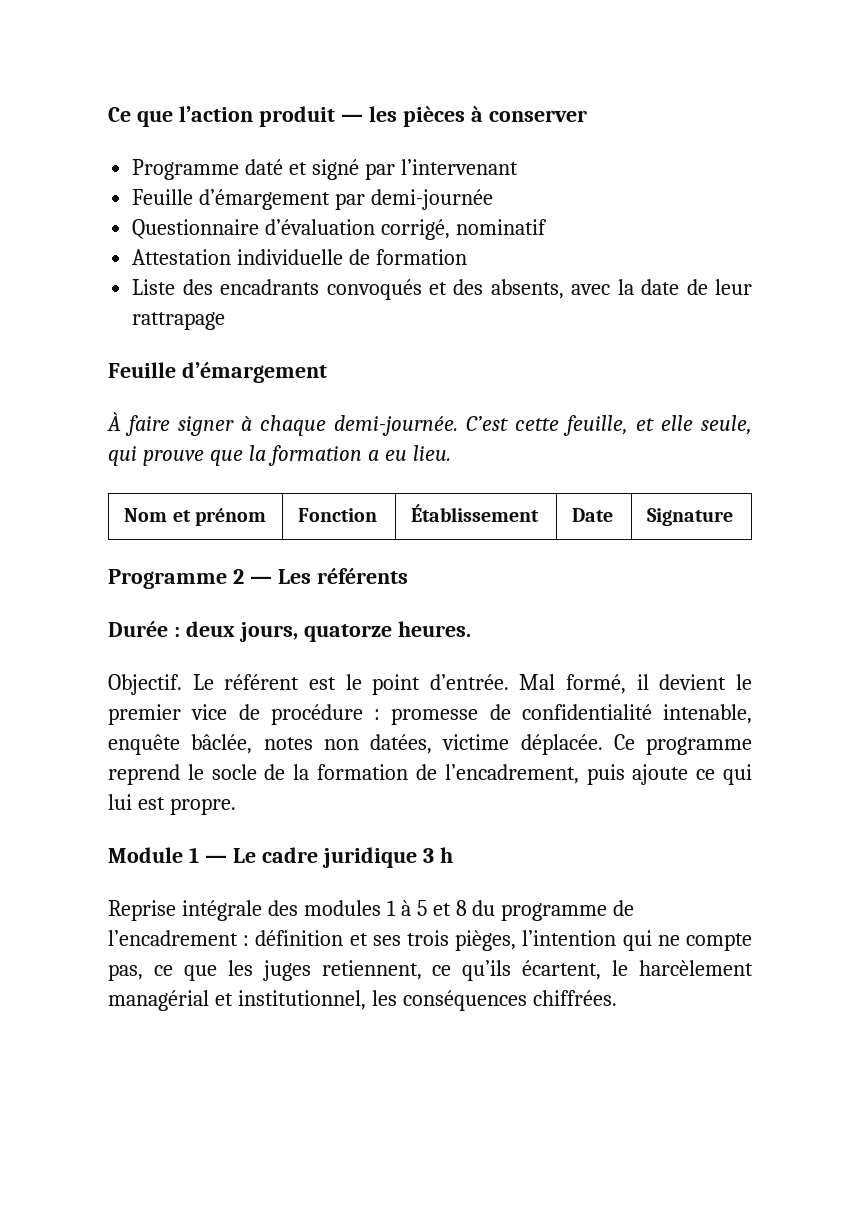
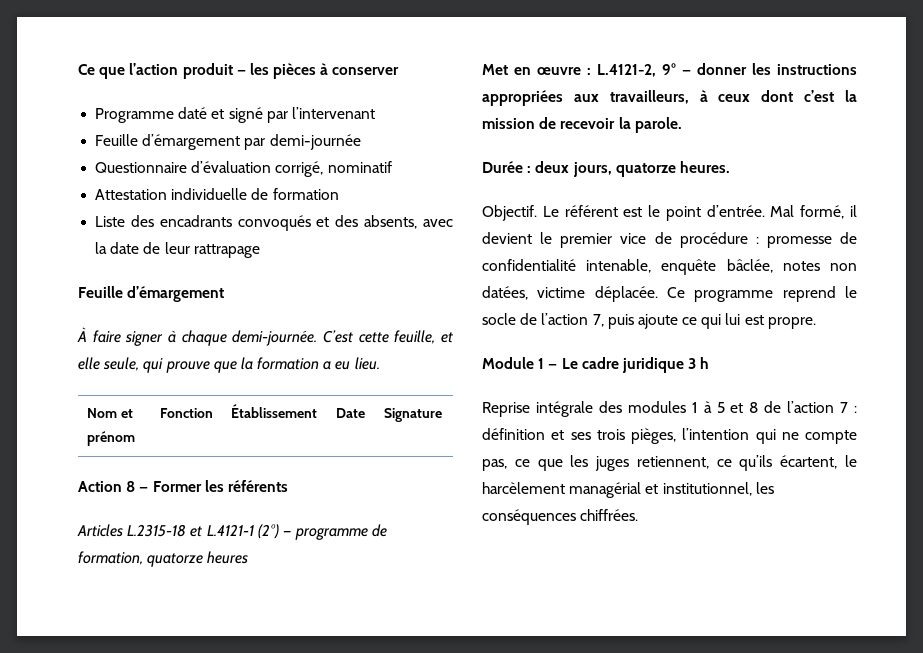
- Programme 2 — Les référents
+ Action 8 — Former les référents
+ Articles L.2315-18 et L.4121-1 (2°) — programme de formation, quatorze heures
+ Met en œuvre : L.4121-2, 9° — donner les instructions appropriées aux travailleurs, à ceux dont c’est la mission de recevoir la parole.
- Ce programme reprend le socle de la formation de l’encadrement, puis ajoute ce qui lui est propre.
+ Ce programme reprend le socle de l’action 7, puis ajoute ce qui lui est propre.
- Reprise intégrale des modules 1 à 5 et 8 du programme de l’encadrement : définition et ses trois pièges, l’intention qui ne compte pas, ce que les juges retiennent, ce qu’ils écartent, le harcèlement managérial et institutionnel, les conséquences chiffrées.
+ Reprise intégrale des modules 1 à 5 et 8 de l’action 7 : définition et ses trois pièges, l’intention qui ne compte pas, ce que les juges retiennent, ce qu’ils écartent, le harcèlement managérial et institutionnel, les conséquences chiffrées.

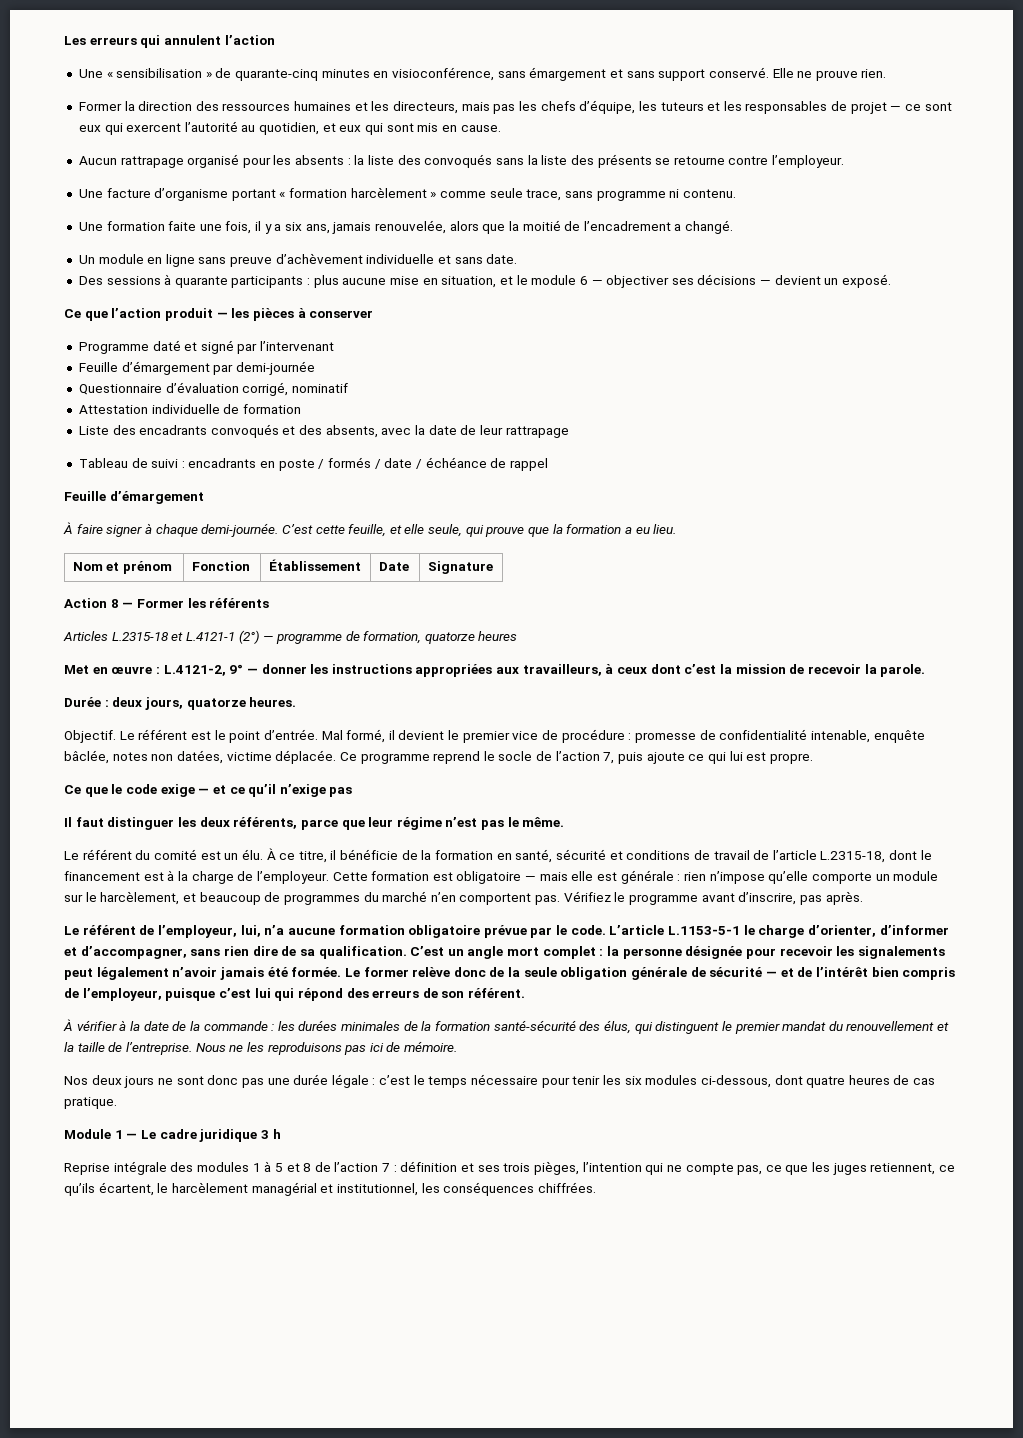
+ Les erreurs qui annulent l’action
+ Une « sensibilisation » de quarante-cinq minutes en visioconférence, sans émargement et sans support conservé. Elle ne prouve rien.
+ Former la direction des ressources humaines et les directeurs, mais pas les chefs d’équipe, les tuteurs et les responsables de projet — ce sont eux qui exercent l’autorité au quotidien, et eux qui sont mis en cause.
+ Aucun rattrapage organisé pour les absents : la liste des convoqués sans la liste des présents se retourne contre l’employeur.
+ Une facture d’organisme portant « formation harcèlement » comme seule trace, sans programme ni contenu.
+ Une formation faite une fois, il y a six ans, jamais renouvelée, alors que la moitié de l’encadrement a changé.
+ Un module en ligne sans preuve d’achèvement individuelle et sans date.
+ Des sessions à quarante participants : plus aucune mise en situation, et le module 6 — objectiver ses décisions — devient un exposé.
+ Tableau de suivi : encadrants en poste / formés / date / échéance de rappel
+ Ce que le code exige — et ce qu’il n’exige pas
+ Il faut distinguer les deux référents, parce que leur régime n’est pas le même.
+ Le référent du comité est un élu. À ce titre, il bénéficie de la formation en santé, sécurité et conditions de travail de l’article L.2315-18, dont le financement est à la charge de l’employeur. Cette formation est obligatoire — mais elle est générale : rien n’impose qu’elle comporte un module sur le harcèlement, et beaucoup de programmes du marché n’en comportent pas. Vérifiez le programme avant d’inscrire, pas après.
+ Le référent de l’employeur, lui, n’a aucune formation obligatoire prévue par le code. L’article L.1153-5-1 le charge d’orienter, d’informer et d’accompagner, sans rien dire de sa qualification. C’est un angle mort complet : la personne désignée pour recevoir les signalements peut légalement n’avoir jamais été formée. Le former relève donc de la seule obligation générale de sécurité — et de l’intérêt bien compris de l’employeur, puisque c’est lui qui répond des erreurs de son référent.
+ À vérifier à la date de la commande : les durées minimales de la formation santé-sécurité des élus, qui distinguent le premier mandat du renouvellement et la taille de l’entreprise. Nous ne les reproduisons pas ici de mémoire.
+ Nos deux jours ne sont donc pas une durée légale : c’est le temps nécessaire pour tenir les six modules ci-dessous, dont quatre heures de cas pratique.

